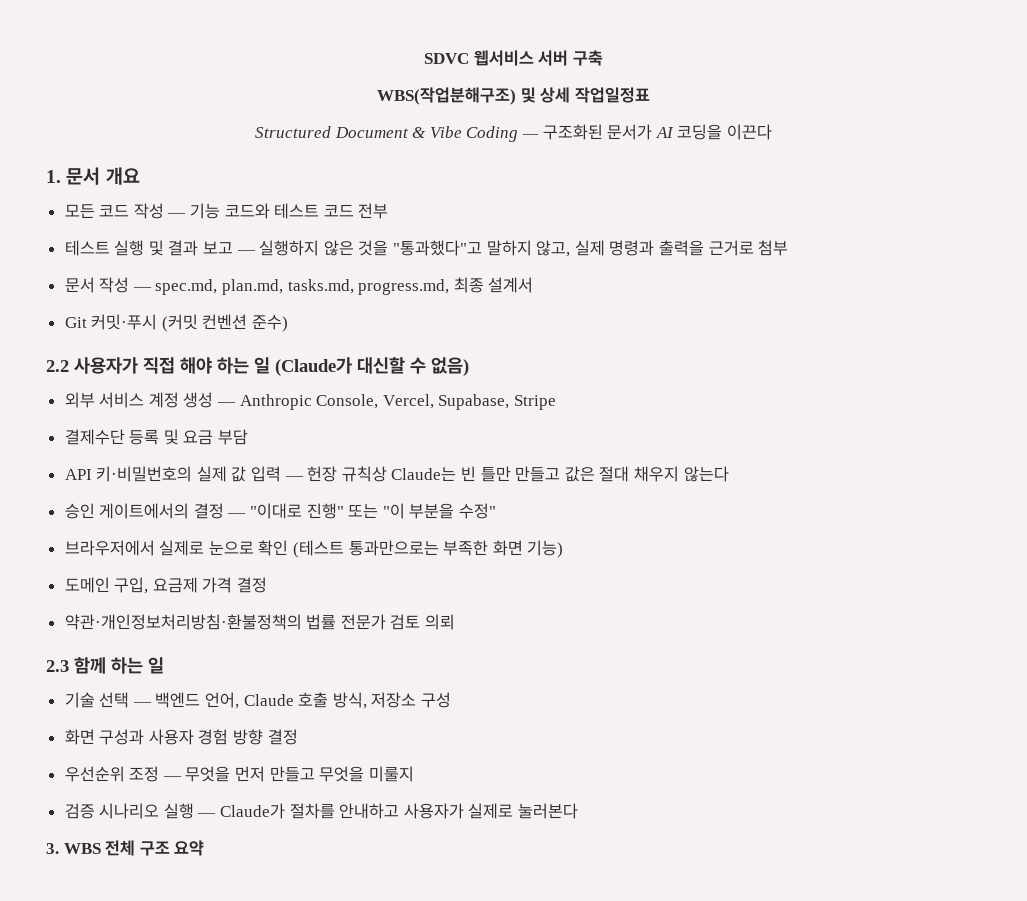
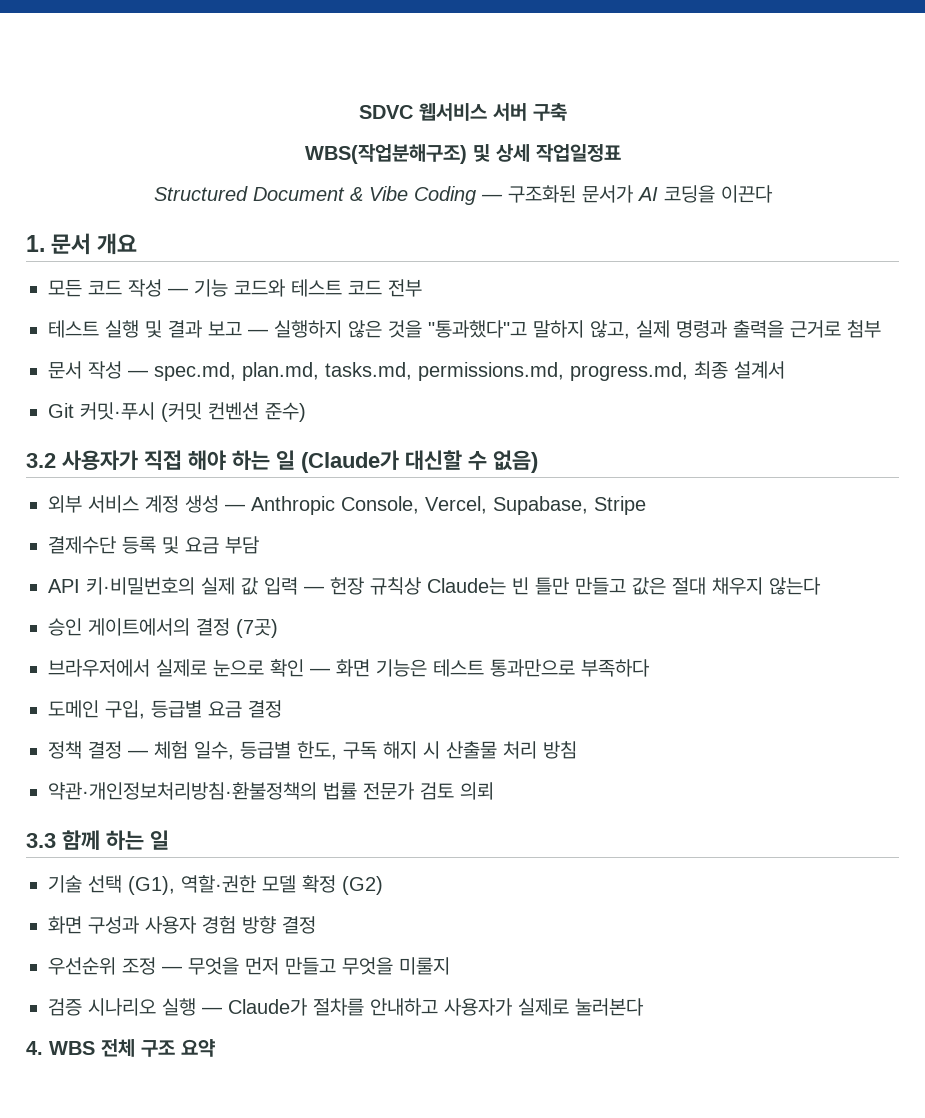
- 문서 작성 — spec.md, plan.md, tasks.md, progress.md, 최종 설계서
+ 문서 작성 — spec.md, plan.md, tasks.md, permissions.md, progress.md, 최종 설계서
- 2.2 사용자가 직접 해야 하는 일 (Claude가 대신할 수 없음)
+ 3.2 사용자가 직접 해야 하는 일 (Claude가 대신할 수 없음)
- 승인 게이트에서의 결정 — "이대로 진행" 또는 "이 부분을 수정"
- 브라우저에서 실제로 눈으로 확인 (테스트 통과만으로는 부족한 화면 기능)
+ 승인 게이트에서의 결정 (7곳)
+ 브라우저에서 실제로 눈으로 확인 — 화면 기능은 테스트 통과만으로 부족하다
- 도메인 구입, 요금제 가격 결정
+ 도메인 구입, 등급별 요금 결정
+ 정책 결정 — 체험 일수, 등급별 한도, 구독 해지 시 산출물 처리 방침
- 2.3 함께 하는 일
+ 3.3 함께 하는 일
- 기술 선택 — 백엔드 언어, Claude 호출 방식, 저장소 구성
+ 기술 선택 (G1), 역할·권한 모델 확정 (G2)
- 3. WBS 전체 구조 요약
+ 4. WBS 전체 구조 요약

